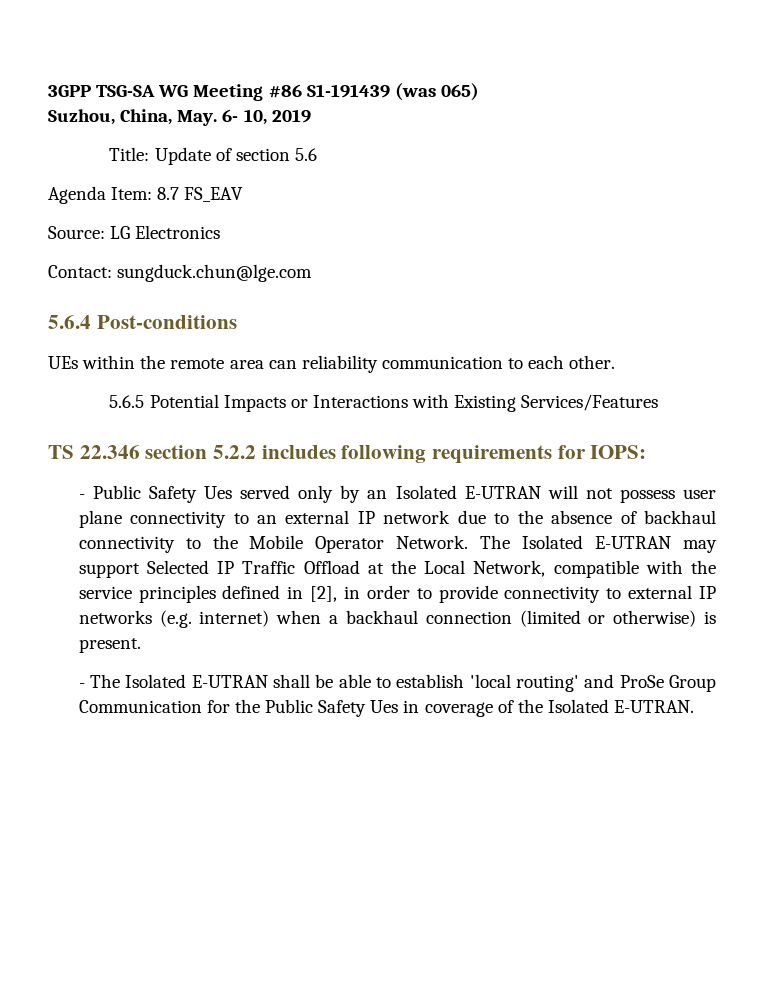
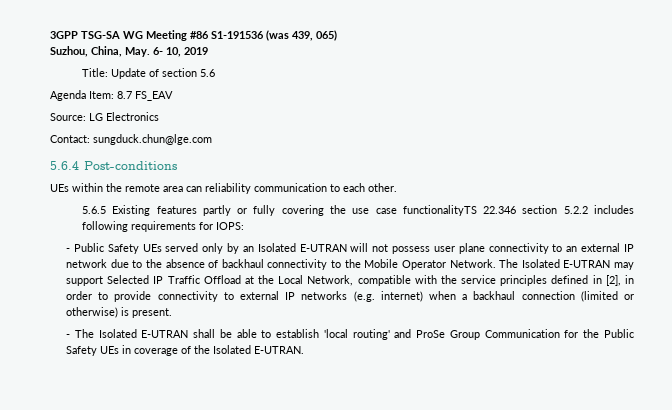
- 3GPP TSG-SA WG Meeting #86 S1-191439 (was 065)
+ 3GPP TSG-SA WG Meeting #86 S1-191536 (was 439, 065)
- 5.6.5 Potential Impacts or Interactions with Existing Services/Features
- TS 22.346 section 5.2.2 includes following requirements for IOPS:
+ 5.6.5 Existing features partly or fully covering the use case functionalityTS 22.346 section 5.2.2 includes following requirements for IOPS:
- - Public Safety Ues served only by an Isolated E-UTRAN will not possess user plane connectivity to an external IP network due to the absence of backhaul connectivity to the Mobile Operator Network.
+ - Public Safety UEs served only by an Isolated E-UTRAN will not possess user plane connectivity to an external IP network due to the absence of backhaul connectivity to the Mobile Operator Network.
- - The Isolated E-UTRAN shall be able to establish 'local routing' and ProSe Group Communication for the Public Safety Ues in coverage of the Isolated E-UTRAN.
+ - The Isolated E-UTRAN shall be able to establish 'local routing' and ProSe Group Communication for the Public Safety UEs in coverage of the Isolated E-UTRAN.

